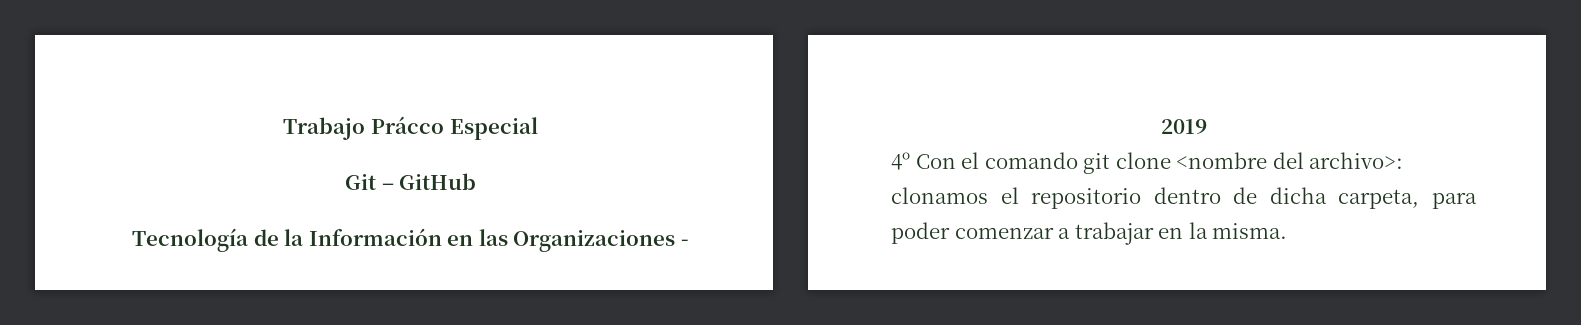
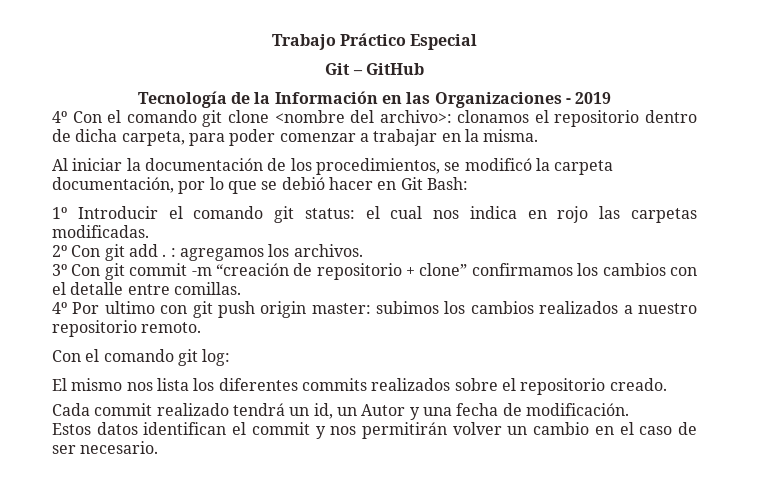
- Trabajo Prácco Especial
+ Trabajo Práctico Especial
+ Al iniciar la documentación de los procedimientos, se modificó la carpeta documentación, por lo que se debió hacer en Git Bash:
+ 1º Introducir el comando git status: el cual nos indica en rojo las carpetas modificadas.
+ 2º Con git add . : agregamos los archivos.
+ 3º Con git commit -m “creación de repositorio + clone” confirmamos los cambios con el detalle entre comillas.
+ 4º Por ultimo con git push origin master: subimos los cambios realizados a nuestro repositorio remoto.
+ Con el comando git log:
+ El mismo nos lista los diferentes commits realizados sobre el repositorio creado.
+ Cada commit realizado tendrá un id, un Autor y una fecha de modificación.
+ Estos datos identifican el commit y nos permitirán volver un cambio en el caso de ser necesario.

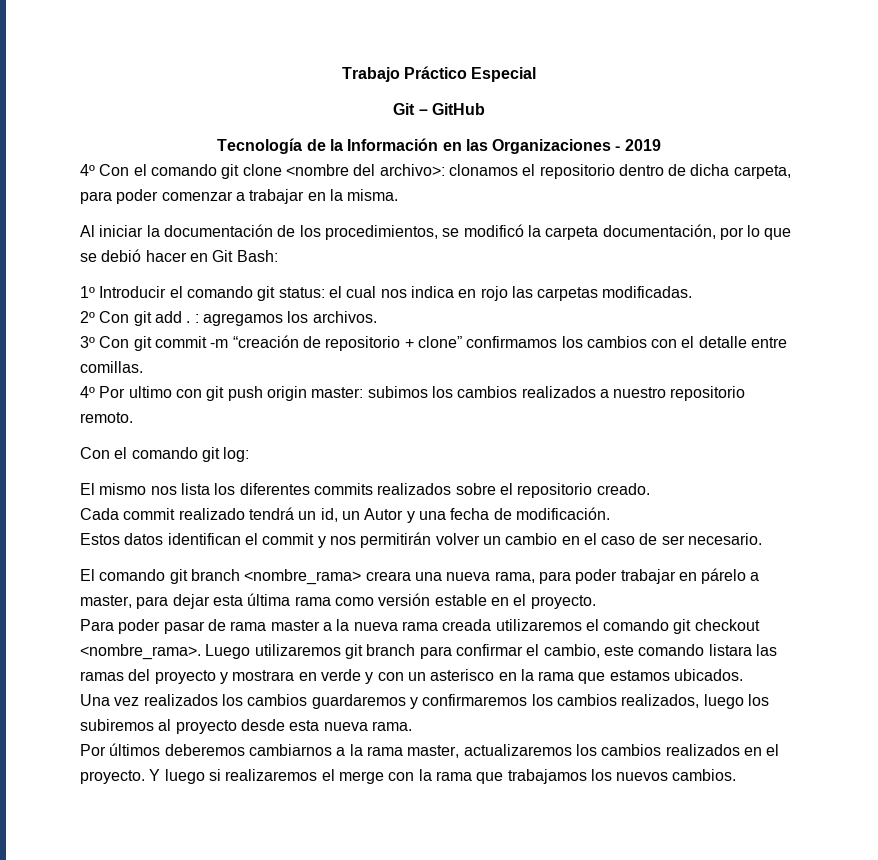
+ El comando git branch <nombre_rama> creara una nueva rama, para poder trabajar en párelo a master, para dejar esta última rama como versión estable en el proyecto.
+ Para poder pasar de rama master a la nueva rama creada utilizaremos el comando git checkout <nombre_rama>. Luego utilizaremos git branch para confirmar el cambio, este comando listara las ramas del proyecto y mostrara en verde y con un asterisco en la rama que estamos ubicados.
+ Una vez realizados los cambios guardaremos y confirmaremos los cambios realizados, luego los subiremos al proyecto desde esta nueva rama.
+ Por últimos deberemos cambiarnos a la rama master, actualizaremos los cambios realizados en el proyecto. Y luego si realizaremos el merge con la rama que trabajamos los nuevos cambios.

